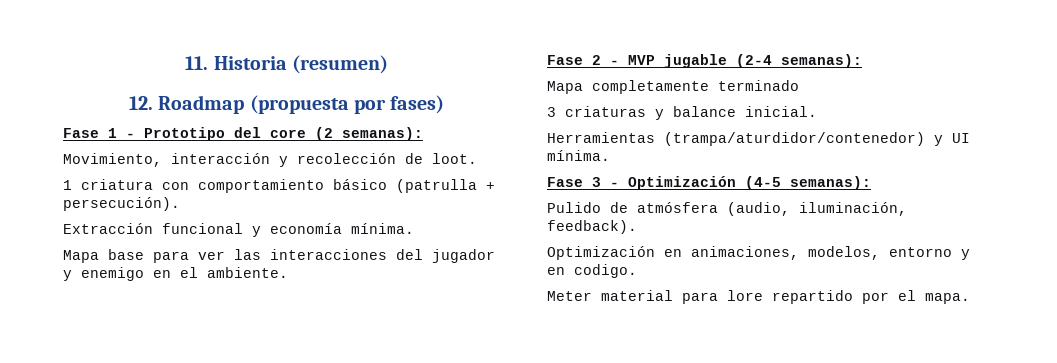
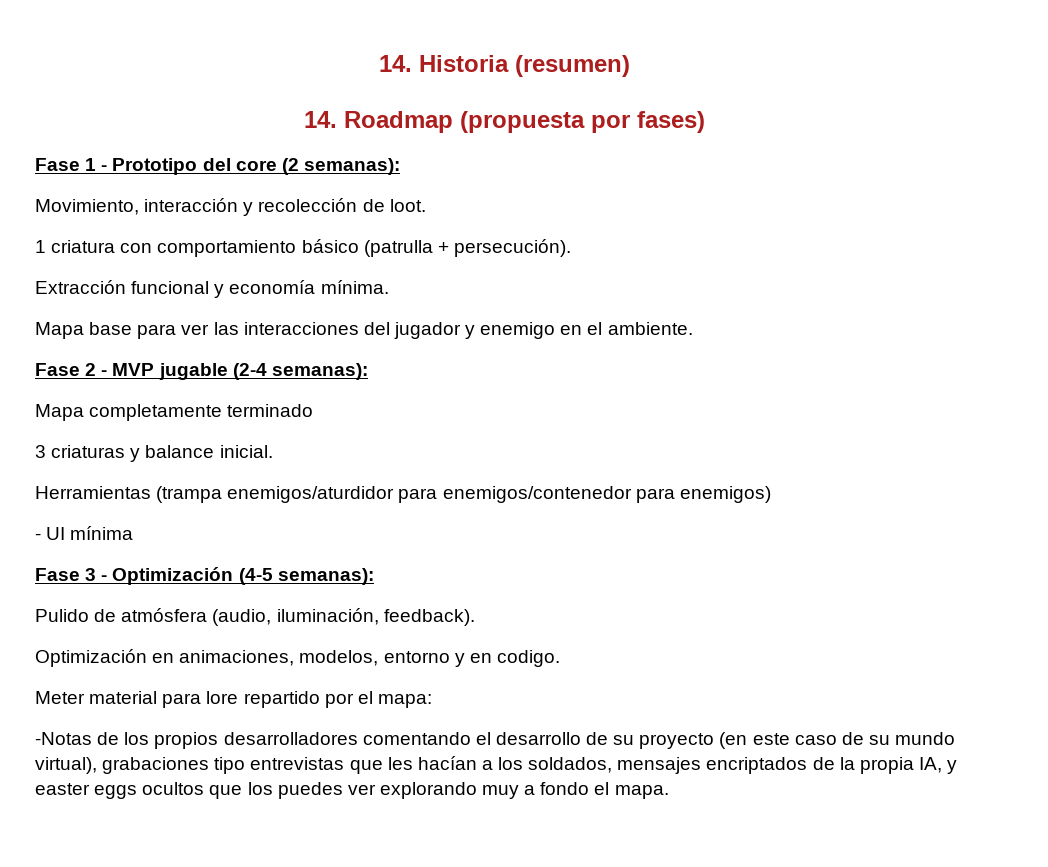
- 11. Historia (resumen)
+ 14. Historia (resumen)
- 12. Roadmap (propuesta por fases)
+ 14. Roadmap (propuesta por fases)
- Herramientas (trampa/aturdidor/contenedor) y UI mínima.
+ Herramientas (trampa enemigos/aturdidor para enemigos/contenedor para enemigos)
+ - UI mínima
- Meter material para lore repartido por el mapa.
+ Meter material para lore repartido por el mapa:
+ -Notas de los propios desarrolladores comentando el desarrollo de su proyecto (en este caso de su mundo virtual), grabaciones tipo entrevistas que les hacían a los soldados, mensajes encriptados de la propia IA, y easter eggs ocultos que los puedes ver explorando muy a fondo el mapa.

